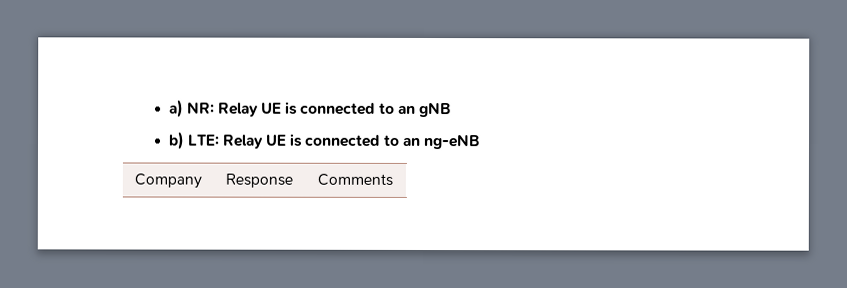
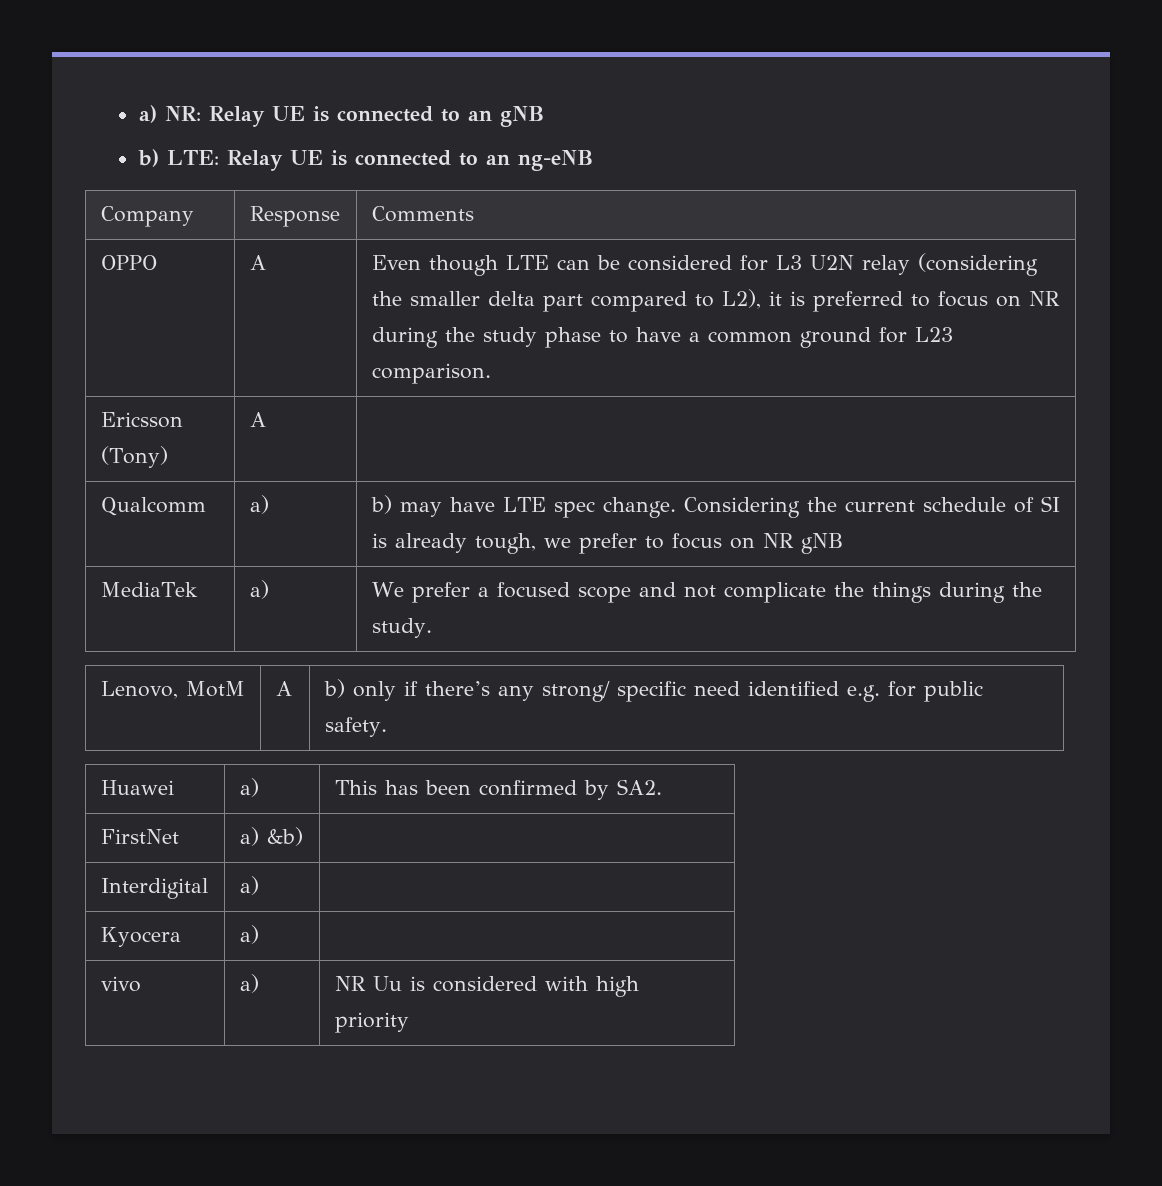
+ OPPO | A | Even though LTE can be considered for L3 U2N relay (considering the smaller delta part compared to L2), it is preferred to focus on NR during the study phase to have a common ground for L23 comparison.
+ Ericsson (Tony) | A |
+ Qualcomm | a) | b) may have LTE spec change. Considering the current schedule of SI is already tough, we prefer to focus on NR gNB
+ MediaTek | a) | We prefer a focused scope and not complicate the things during the study.
+ Lenovo, MotM | A | b) only if there’s any strong/ specific need identified e.g. for public safety.
+ Huawei | a) | This has been confirmed by SA2.
+ FirstNet | a) &b) |
+ Interdigital | a) |
+ Kyocera | a) |
+ vivo | a) | NR Uu is considered with high priority

